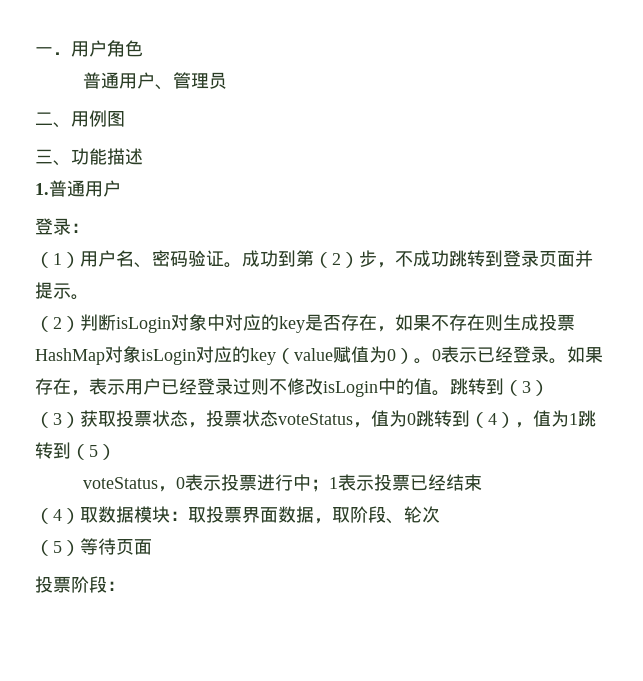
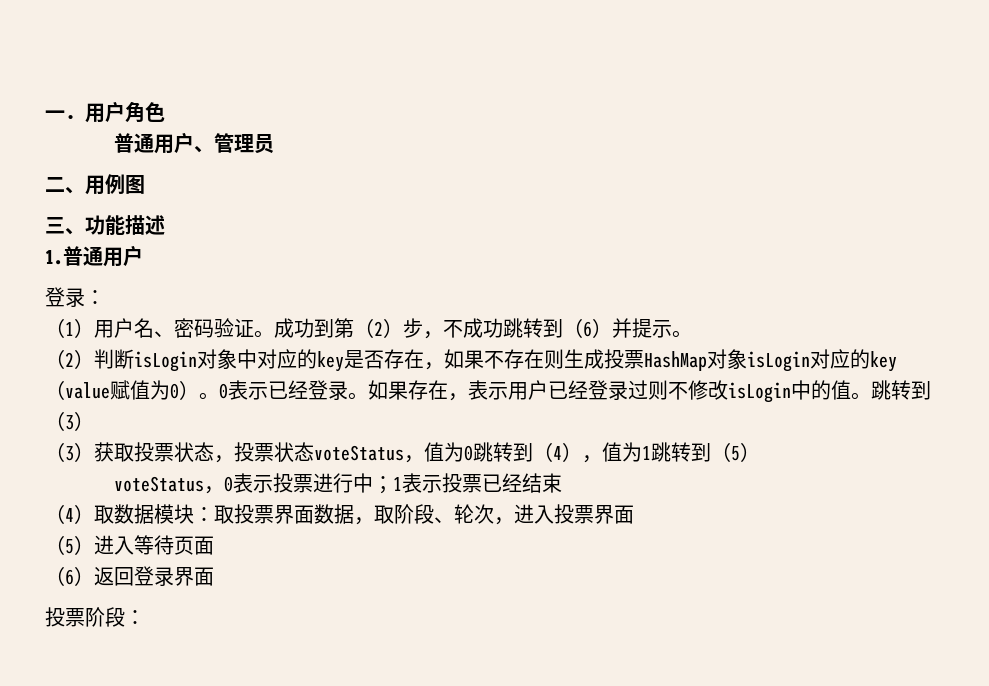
- 成功到第（2）步，不成功跳转到登录页面并提示。
+ 成功到第（2）步，不成功跳转到（6）并提示。
- （4）取数据模块：取投票界面数据，取阶段、轮次
- （5）等待页面
+ （4）取数据模块：取投票界面数据，取阶段、轮次，进入投票界面
+ （5）进入等待页面
+ （6）返回登录界面

